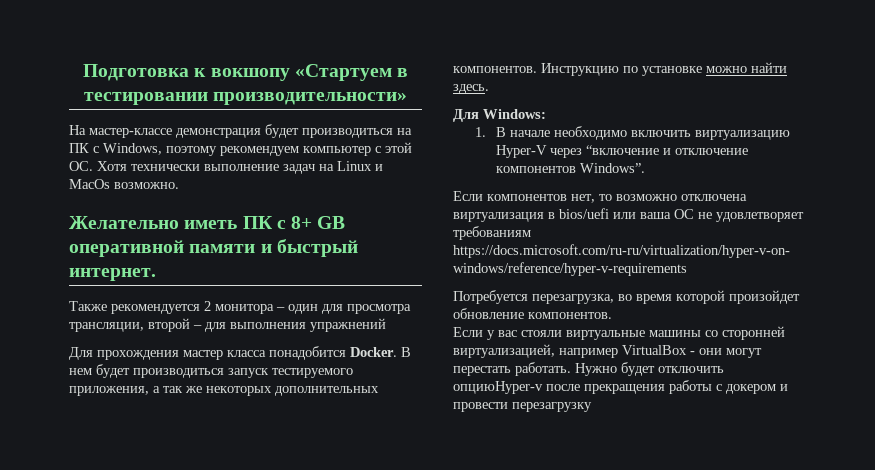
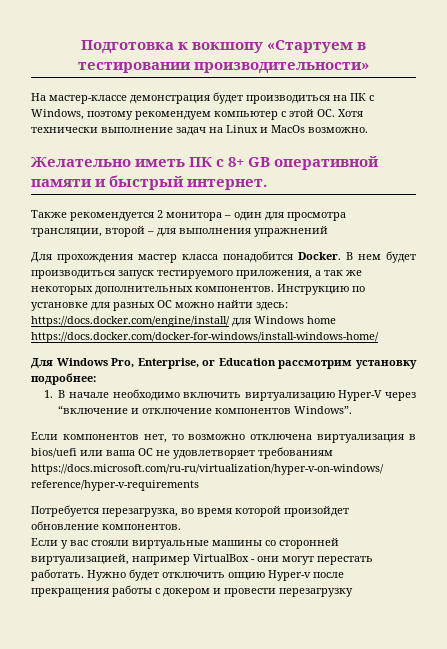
- Инструкцию по установке можно найти здесь.
- Для Windows:
+ Инструкцию по установке для разных ОС можно найти здесь: https://docs.docker.com/engine/install/ для Windows home https://docs.docker.com/docker-for-windows/install-windows-home/
+ Для Windows Pro, Enterprise, or Education рассмотрим установку подробнее:
- Нужно будет отключить опциюHyper-v после прекращения работы с докером и провести перезагрузку
+ Нужно будет отключить опцию Hyper-v после прекращения работы с докером и провести перезагрузку

